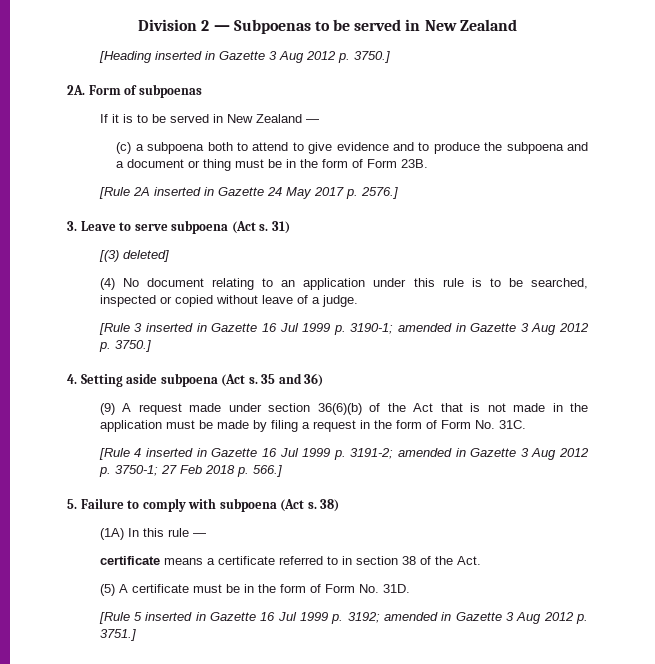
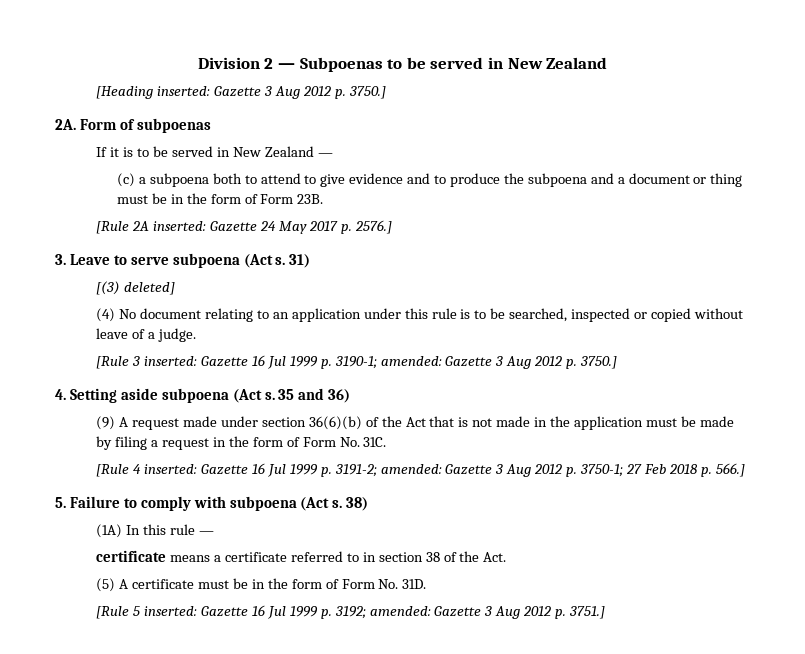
- [Heading inserted in Gazette 3 Aug 2012 p. 3750.]
+ [Heading inserted: Gazette 3 Aug 2012 p. 3750.]
- [Rule 2A inserted in Gazette 24 May 2017 p. 2576.]
+ [Rule 2A inserted: Gazette 24 May 2017 p. 2576.]
- [Rule 3 inserted in Gazette 16 Jul 1999 p. 3190-1; amended in Gazette 3 Aug 2012 p. 3750.]
+ [Rule 3 inserted: Gazette 16 Jul 1999 p. 3190-1; amended: Gazette 3 Aug 2012 p. 3750.]
- [Rule 4 inserted in Gazette 16 Jul 1999 p. 3191-2; amended in Gazette 3 Aug 2012 p. 3750-1; 27 Feb 2018 p. 566.]
+ [Rule 4 inserted: Gazette 16 Jul 1999 p. 3191-2; amended: Gazette 3 Aug 2012 p. 3750-1; 27 Feb 2018 p. 566.]
- [Rule 5 inserted in Gazette 16 Jul 1999 p. 3192; amended in Gazette 3 Aug 2012 p. 3751.]
+ [Rule 5 inserted: Gazette 16 Jul 1999 p. 3192; amended: Gazette 3 Aug 2012 p. 3751.]

